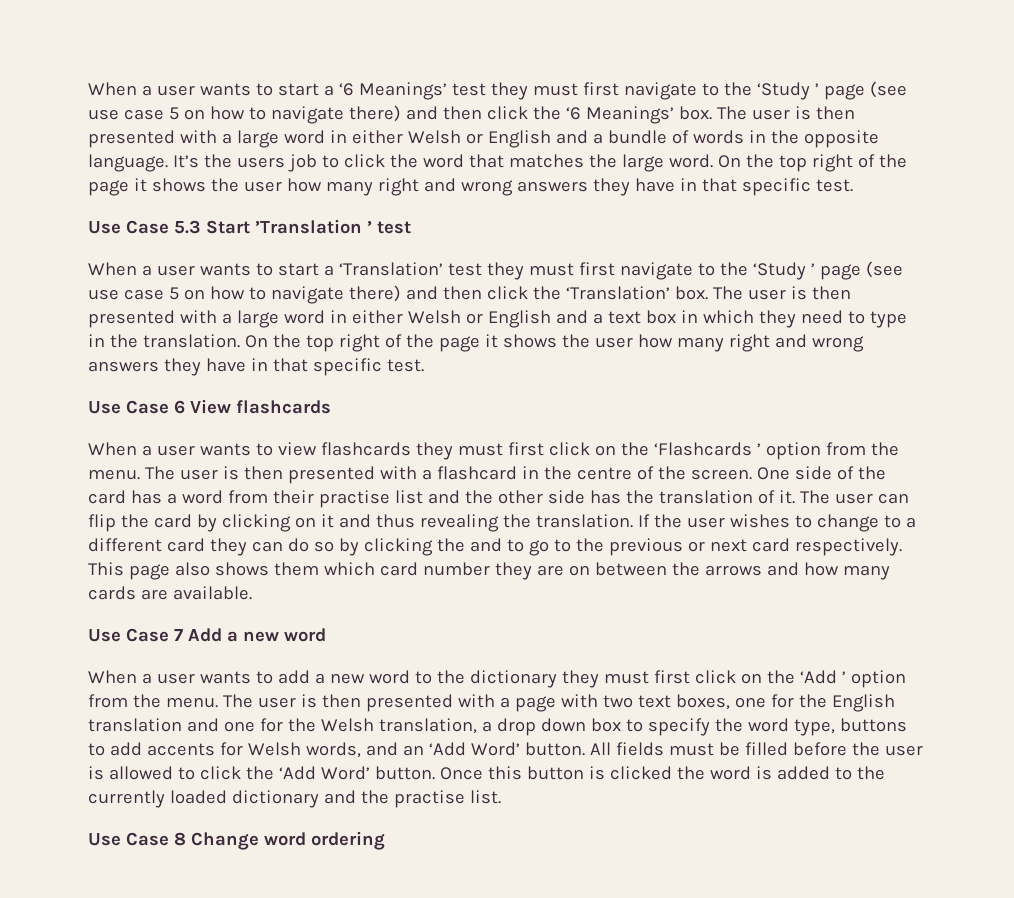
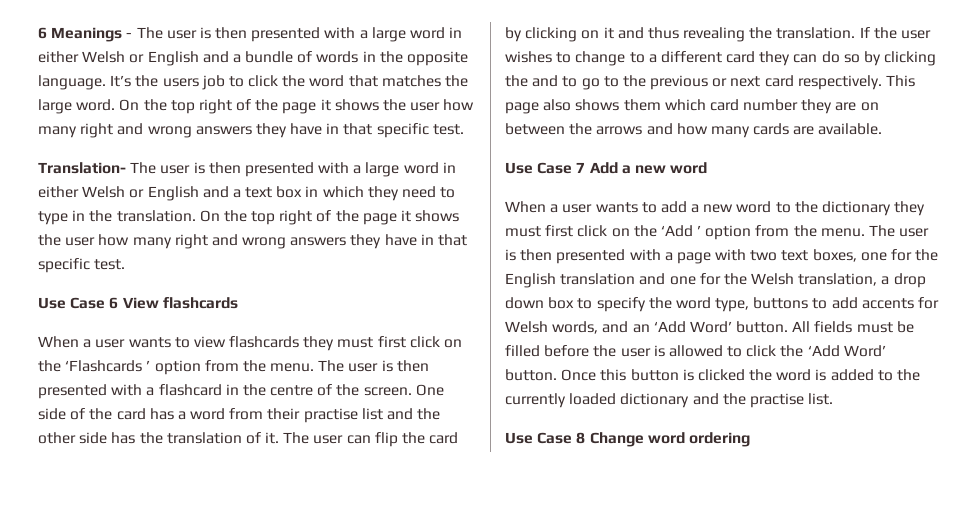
- When a user wants to start a ‘6 Meanings’ test they must first navigate to the ‘Study ’ page (see use case 5 on how to navigate there) and then click the ‘6 Meanings’ box. The user is then presented with a large word in either Welsh or English and a bundle of words in the opposite language.
+ 6 Meanings - The user is then presented with a large word in either Welsh or English and a bundle of words in the opposite language.
- Use Case 5.3 Start ’Translation ’ test
- When a user wants to start a ‘Translation’ test they must first navigate to the ‘Study ’ page (see use case 5 on how to navigate there) and then click the ‘Translation’ box. The user is then presented with a large word in either Welsh or English and a text box in which they need to type in the translation.
+ Translation- The user is then presented with a large word in either Welsh or English and a text box in which they need to type in the translation.

